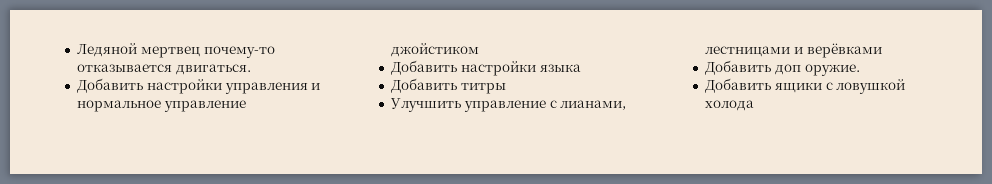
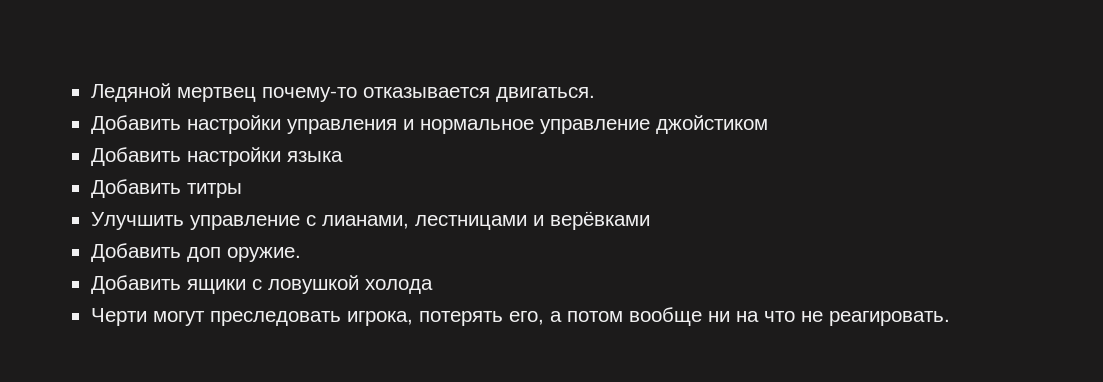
+ Черти могут преследовать игрока, потерять его, а потом вообще ни на что не реагировать.

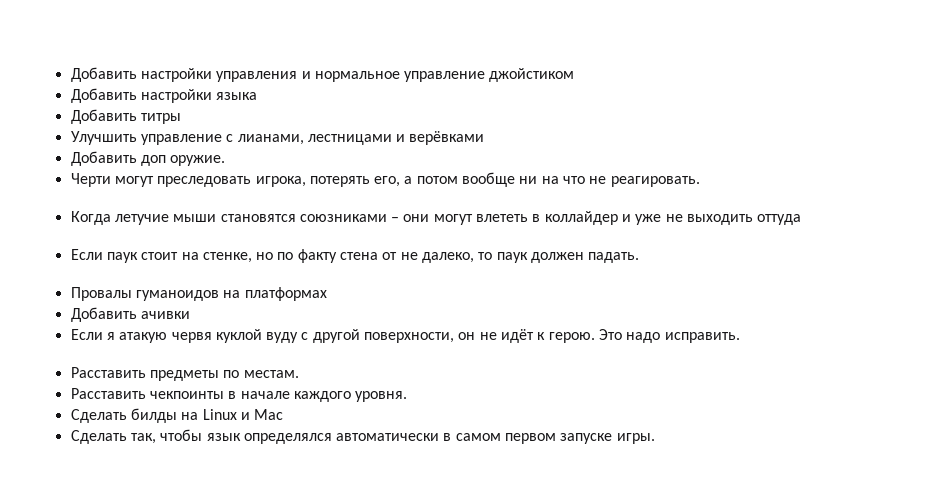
- Ледяной мертвец почему-то отказывается двигаться.
- Добавить ящики с ловушкой холода
+ Когда летучие мыши становятся союзниками – они могут влететь в коллайдер и уже не выходить оттуда
+ Если паук стоит на стенке, но по факту стена от не далеко, то паук должен падать.
+ Провалы гуманоидов на платформах
+ Добавить ачивки
+ Если я атакую червя куклой вуду с другой поверхности, он не идёт к герою. Это надо исправить.
+ Расставить предметы по местам.
+ Расставить чекпоинты в начале каждого уровня.
+ Сделать билды на Linux и Mac
+ Сделать так, чтобы язык определялся автоматически в самом первом запуске игры.

